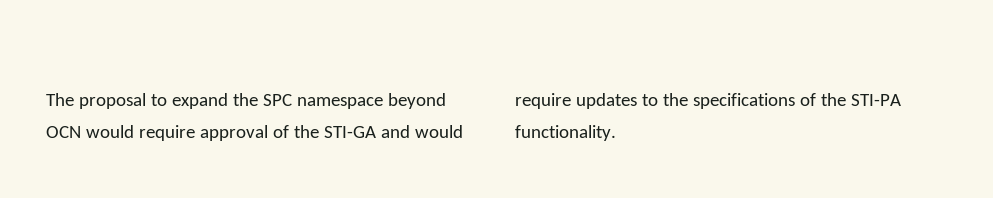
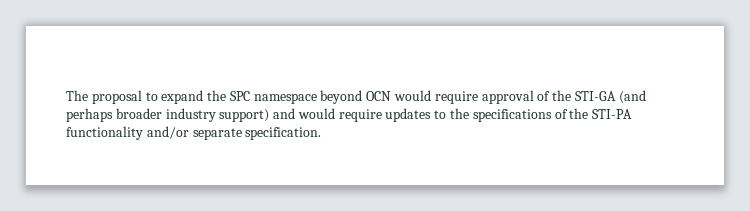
- The proposal to expand the SPC namespace beyond OCN would require approval of the STI-GA and would require updates to the specifications of the STI-PA functionality.
+ The proposal to expand the SPC namespace beyond OCN would require approval of the STI-GA (and perhaps broader industry support) and would require updates to the specifications of the STI-PA functionality and/or separate specification.

